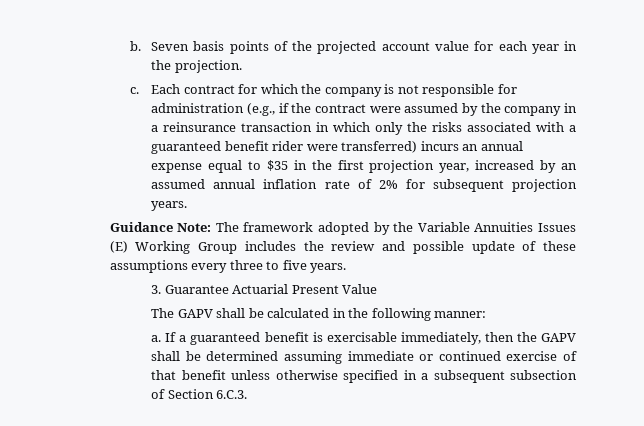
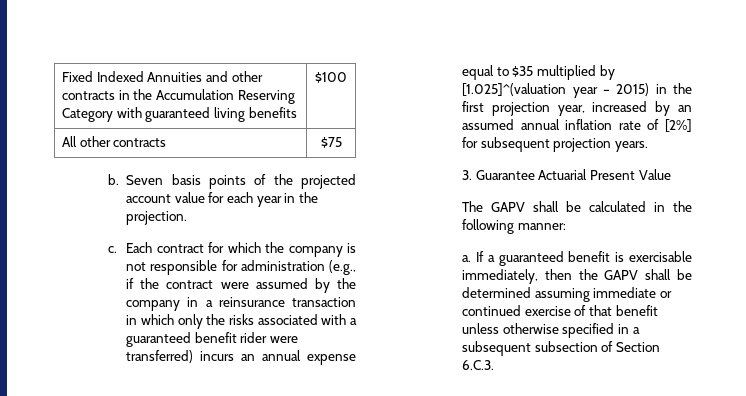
+ Fixed Indexed Annuities and other contracts in the Accumulation Reserving Category with guaranteed living benefits | $100
+ All other contracts | $75
- Each contract for which the company is not responsible for administration (e.g., if the contract were assumed by the company in a reinsurance transaction in which only the risks associated with a guaranteed benefit rider were transferred) incurs an annual expense equal to $35 in the first projection year, increased by an assumed annual inflation rate of 2% for subsequent projection years.
+ Each contract for which the company is not responsible for administration (e.g., if the contract were assumed by the company in a reinsurance transaction in which only the risks associated with a guaranteed benefit rider were transferred) incurs an annual expense equal to $35 multiplied by [1.025]^(valuation year – 2015) in the first projection year, increased by an assumed annual inflation rate of [2%] for subsequent projection years.
- Guidance Note: The framework adopted by the Variable Annuities Issues (E) Working Group includes the review and possible update of these assumptions every three to five years.

